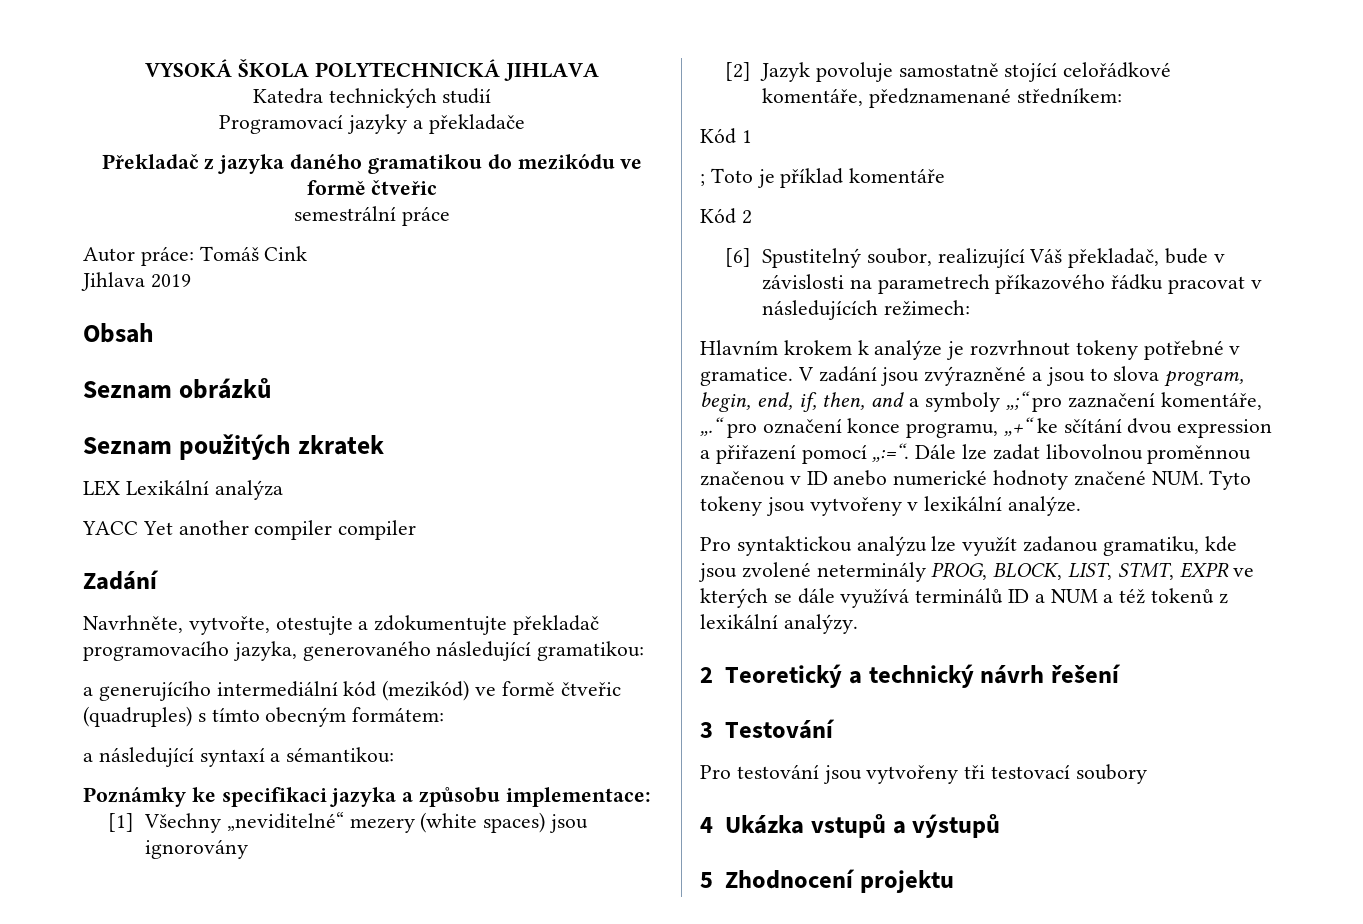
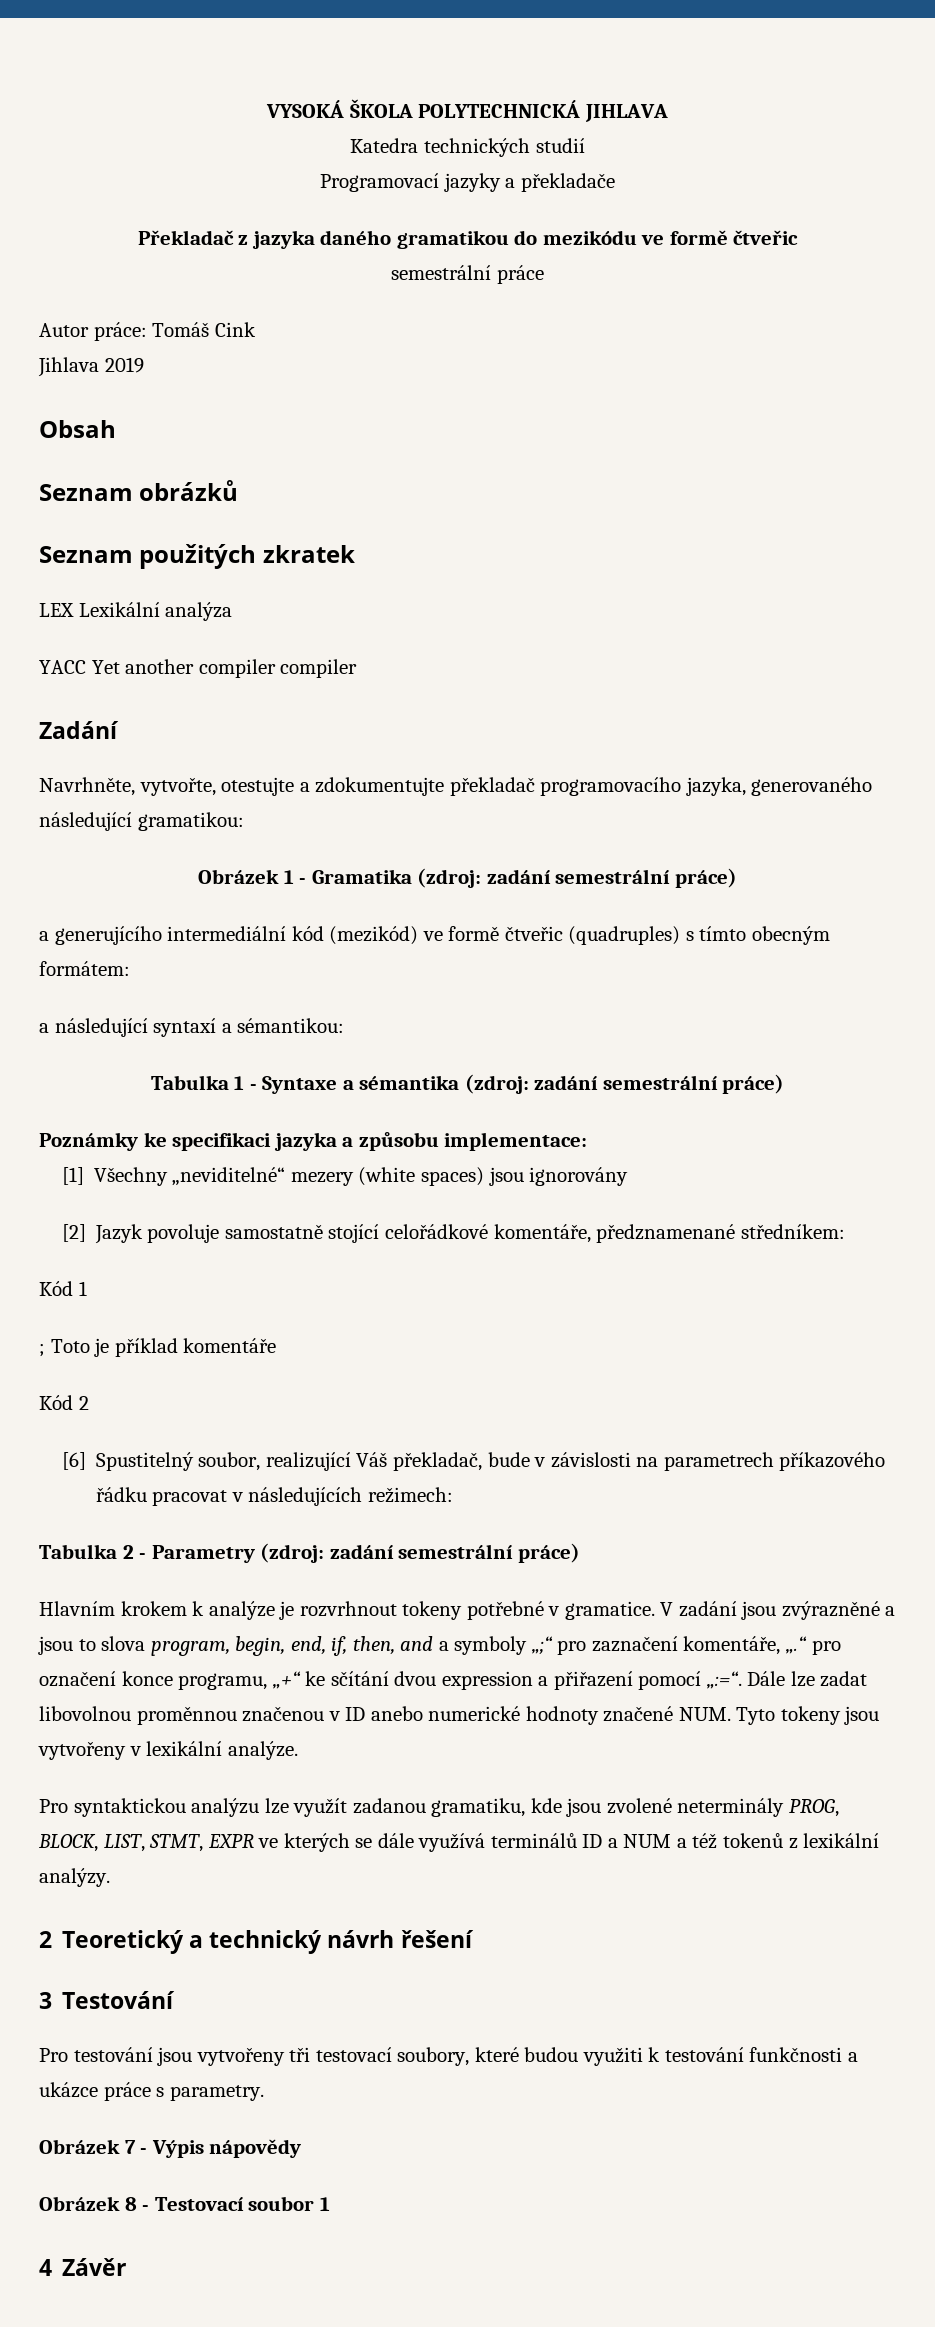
+ Obrázek 1 - Gramatika (zdroj: zadání semestrální práce)
+ Tabulka 1 - Syntaxe a sémantika (zdroj: zadání semestrální práce)
+ Tabulka 2 - Parametry (zdroj: zadání semestrální práce)
- Pro testování jsou vytvořeny tři testovací soubory
- 4 Ukázka vstupů a výstupů
- 5 Zhodnocení projektu
+ Pro testování jsou vytvořeny tři testovací soubory, které budou využiti k testování funkčnosti a ukázce práce s parametry.
+ Obrázek 7 - Výpis nápovědy
+ Obrázek 8 - Testovací soubor 1
+ 4 Závěr

